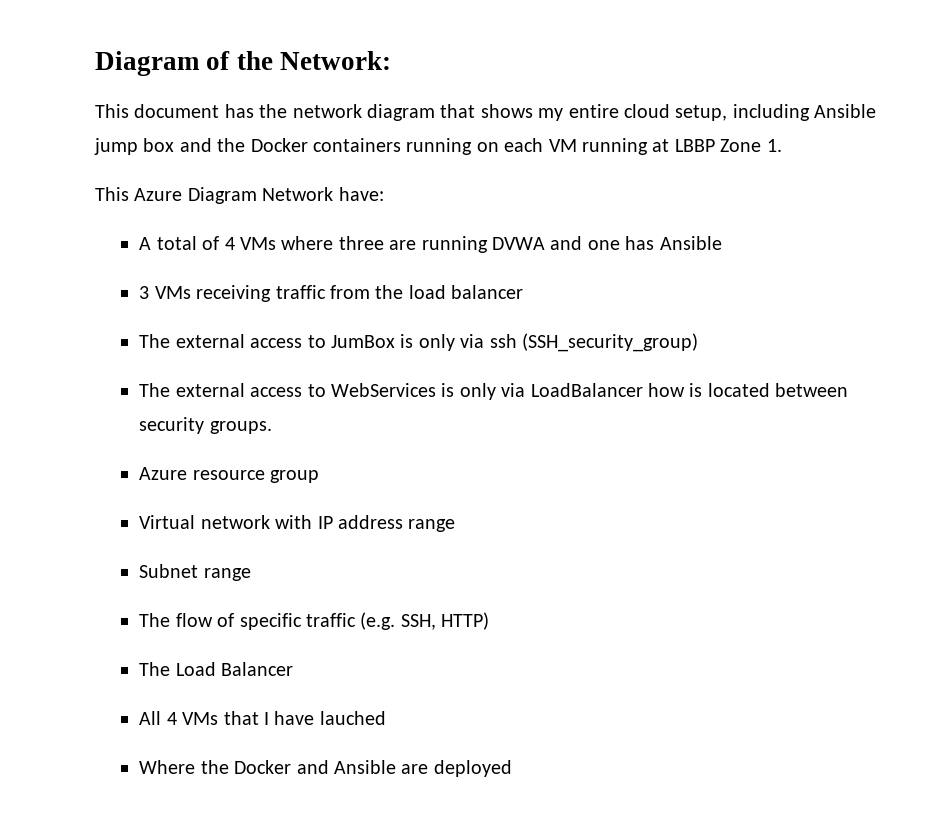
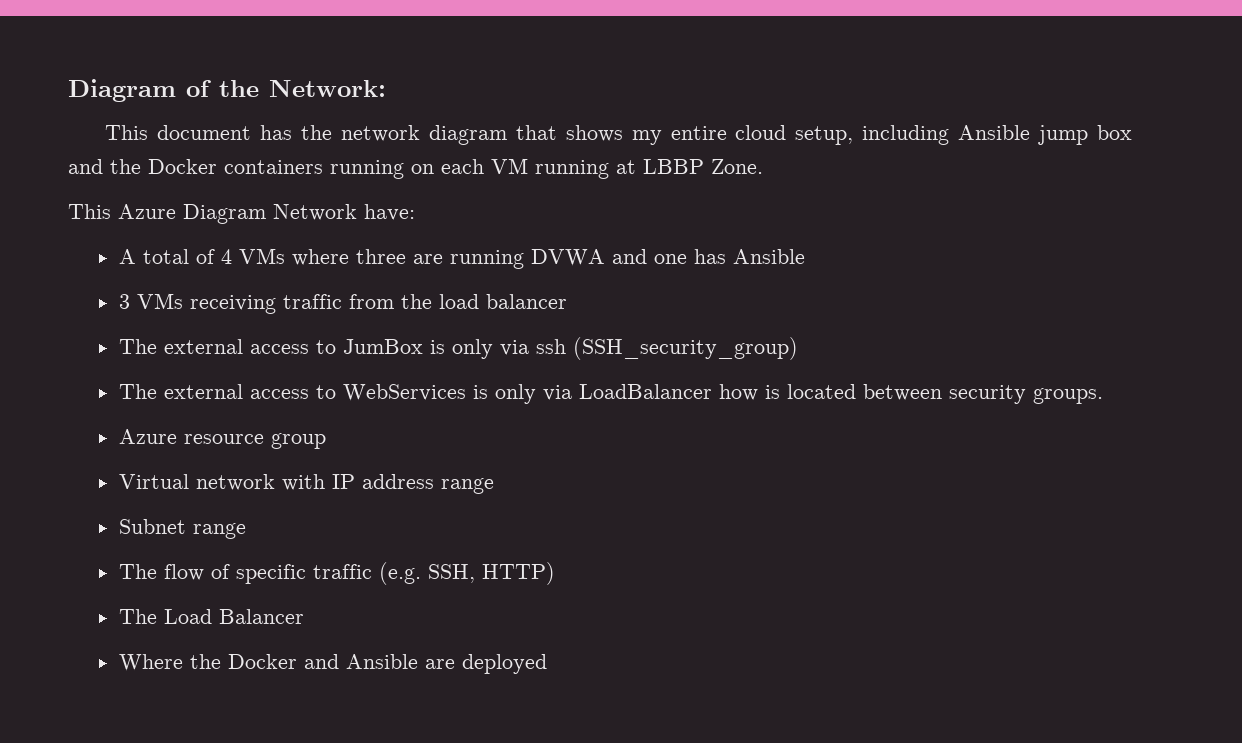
- This document has the network diagram that shows my entire cloud setup, including Ansible jump box and the Docker containers running on each VM running at LBBP Zone 1.
+ This document has the network diagram that shows my entire cloud setup, including Ansible jump box and the Docker containers running on each VM running at LBBP Zone.
- All 4 VMs that I have lauched

